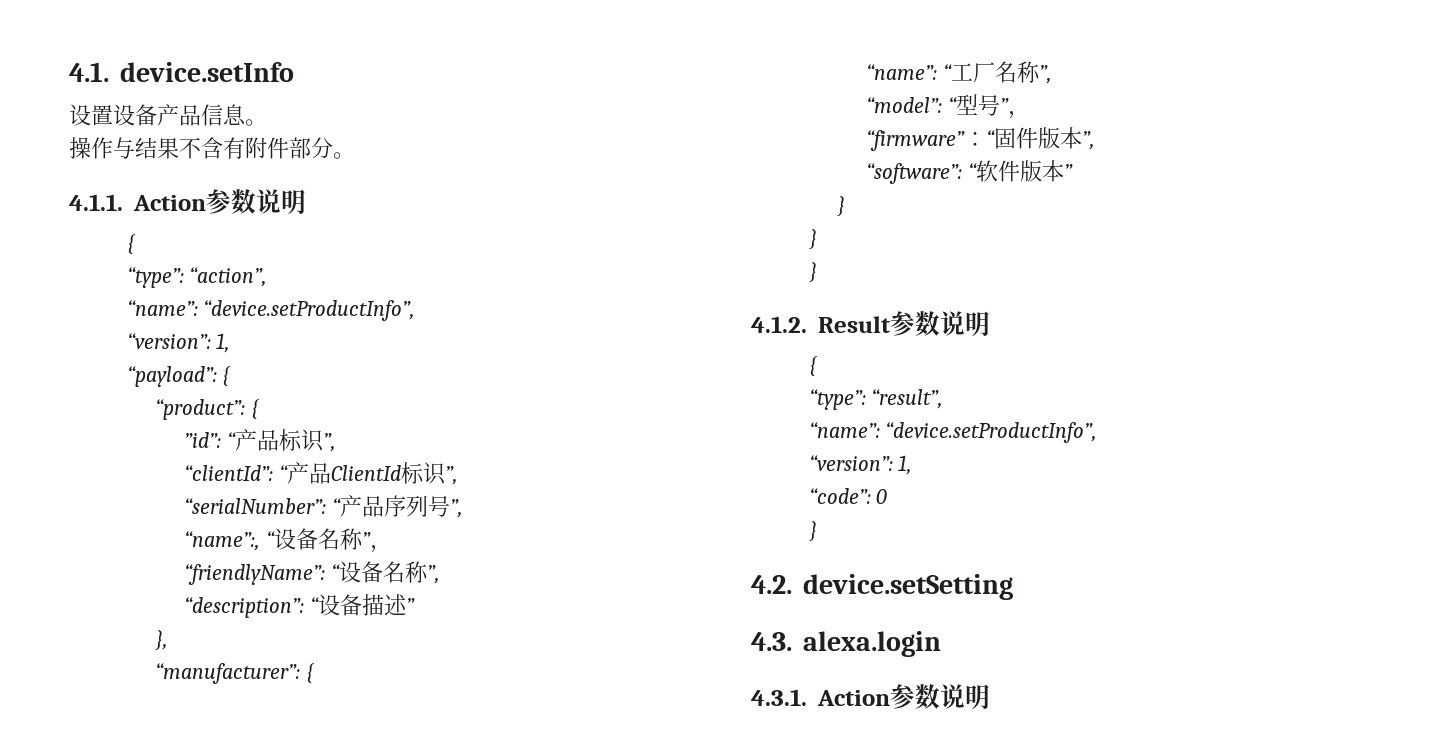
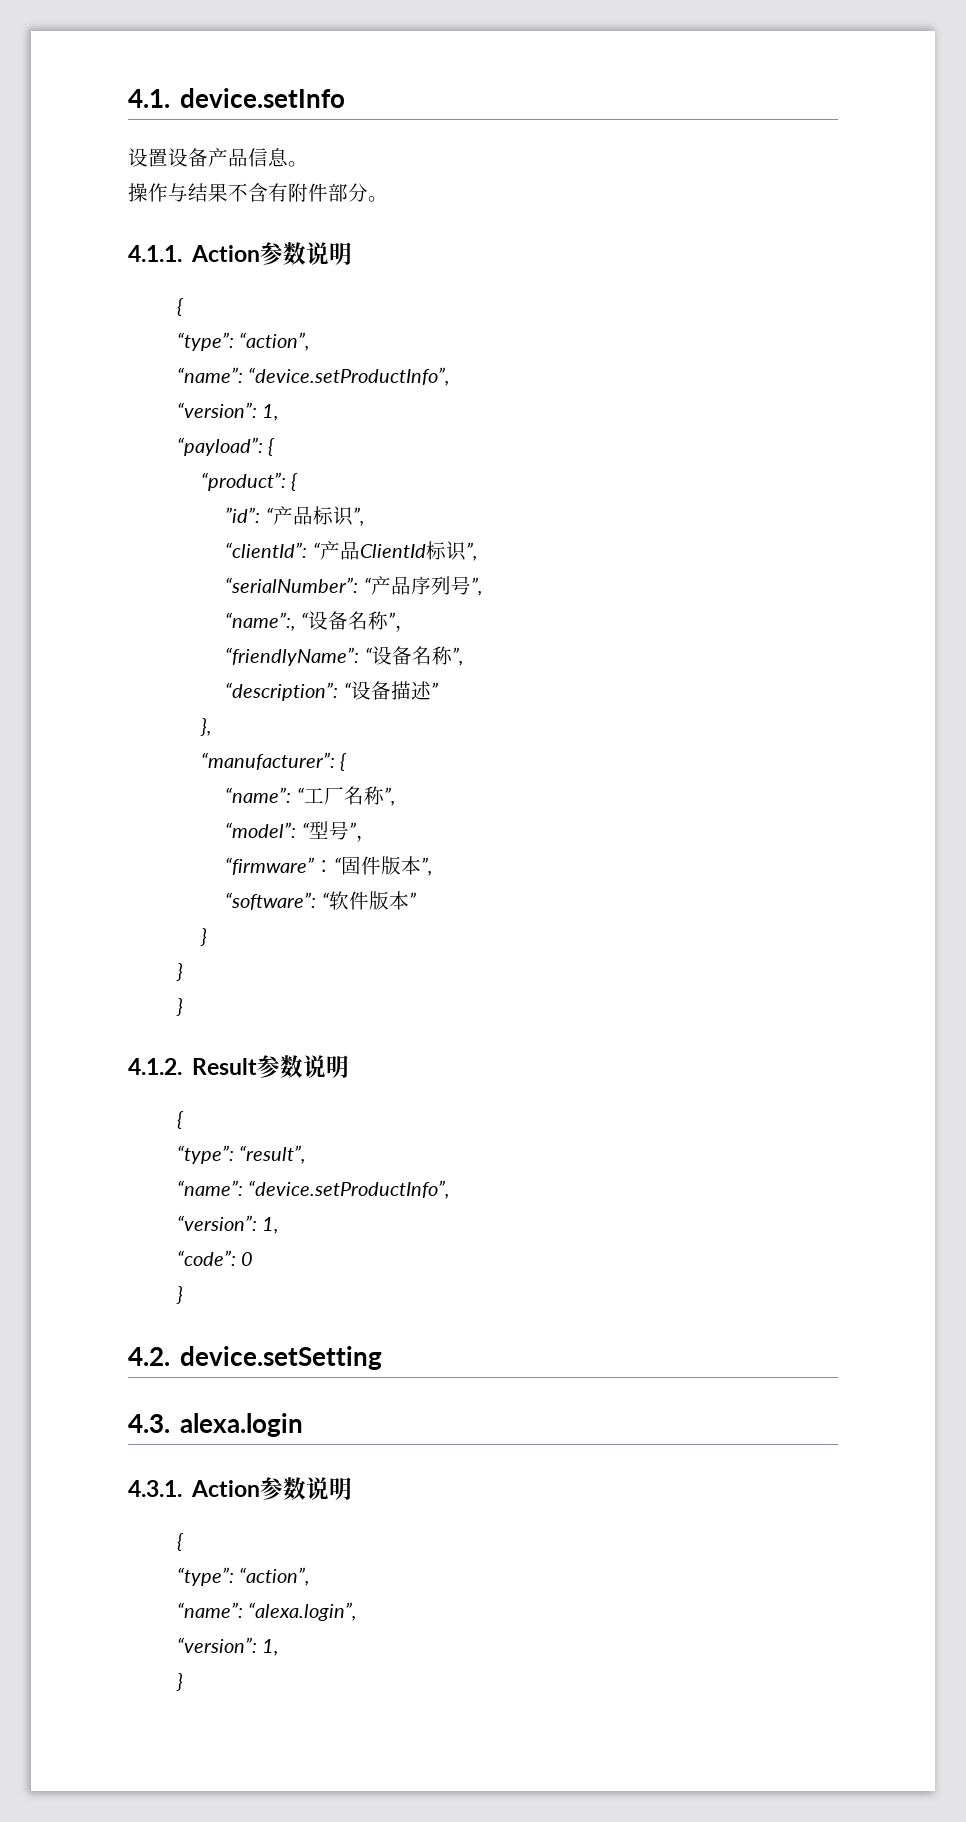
  4.3.1. Action参数说明
+ {
+ “type”: “action”,
+ “name”: “alexa.login”,
+ “version”: 1,
+ }

